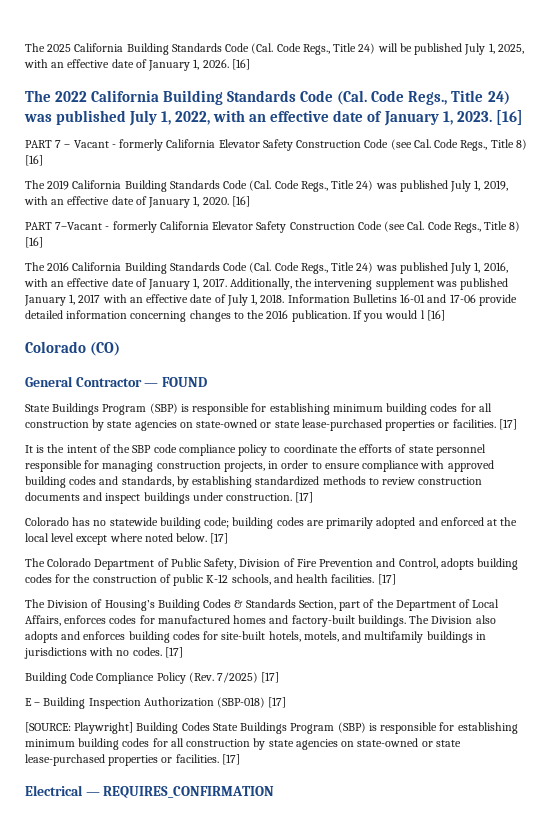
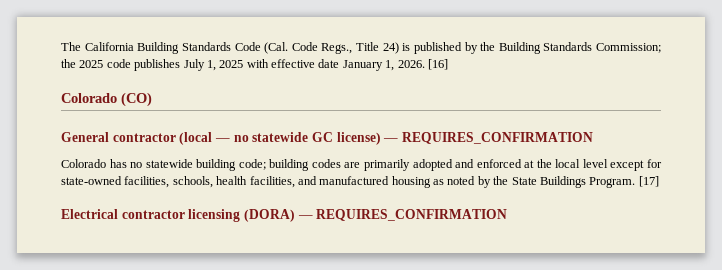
- The 2025 California Building Standards Code (Cal. Code Regs., Title 24) will be published July 1, 2025, with an effective date of January 1, 2026.
+ The California Building Standards Code (Cal. Code Regs., Title 24) is published by the Building Standards Commission; the 2025 code publishes July 1, 2025 with effective date January 1, 2026.
- The 2022 California Building Standards Code (Cal. Code Regs., Title 24) was published July 1, 2022, with an effective date of January 1, 2023. [16]
- PART 7 – Vacant - formerly California Elevator Safety Construction Code (see Cal. Code Regs., Title 8) [16]
- The 2019 California Building Standards Code (Cal. Code Regs., Title 24) was published July 1, 2019, with an effective date of January 1, 2020. [16]
- PART 7–Vacant - formerly California Elevator Safety Construction Code (see Cal. Code Regs., Title 8) [16]
- The 2016 California Building Standards Code (Cal. Code Regs., Title 24) was published July 1, 2016, with an effective date of January 1, 2017. Additionally, the intervening supplement was published January 1, 2017 with an effective date of July 1, 2018. Information Bulletins 16-01 and 17-06 provide detailed information concerning changes to the 2016 publication. If you would l [16]
  Colorado (CO)
- General Contractor — FOUND
- State Buildings Program (SBP) is responsible for establishing minimum building codes for all construction by state agencies on state-owned or state lease-purchased properties or facilities. [17]
- It is the intent of the SBP code compliance policy to coordinate the efforts of state personnel responsible for managing construction projects, in order to ensure compliance with approved building codes and standards, by establishing standardized methods to review construction documents and inspect buildings under construction. [17]
+ General contractor (local — no statewide GC license) — REQUIRES_CONFIRMATION
- Colorado has no statewide building code; building codes are primarily adopted and enforced at the local level except where noted below. [17]
- The Colorado Department of Public Safety, Division of Fire Prevention and Control, adopts building codes for the construction of public K-12 schools, and health facilities. [17]
- The Division of Housing’s Building Codes & Standards Section, part of the Department of Local Affairs, enforces codes for manufactured homes and factory-built buildings. The Division also adopts and enforces building codes for site-built hotels, motels, and multifamily buildings in jurisdictions with no codes. [17]
- Building Code Compliance Policy (Rev. 7/2025) [17]
- E – Building Inspection Authorization (SBP-018) [17]
- [SOURCE: Playwright] Building Codes State Buildings Program (SBP) is responsible for establishing minimum building codes for all construction by state agencies on state-owned or state lease-purchased properties or facilities.
+ Colorado has no statewide building code; building codes are primarily adopted and enforced at the local level except for state-owned facilities, schools, health facilities, and manufactured housing as noted by the State Buildings Program.
- Electrical — REQUIRES_CONFIRMATION
+ Electrical contractor licensing (DORA) — REQUIRES_CONFIRMATION

